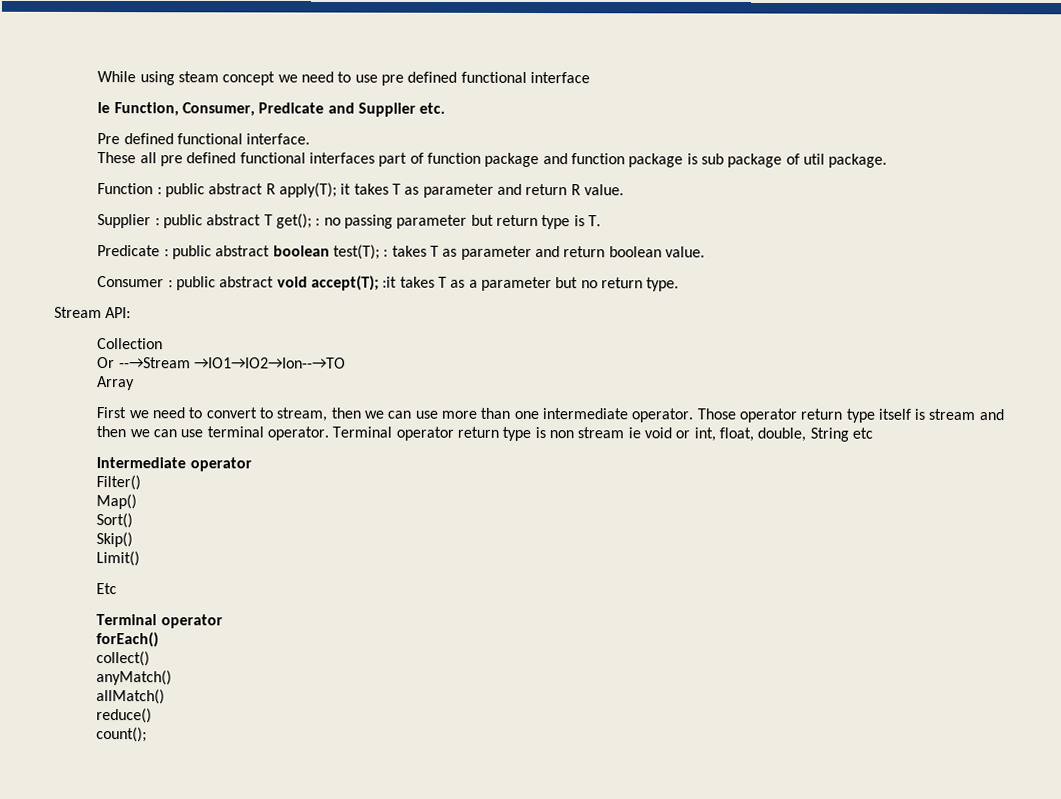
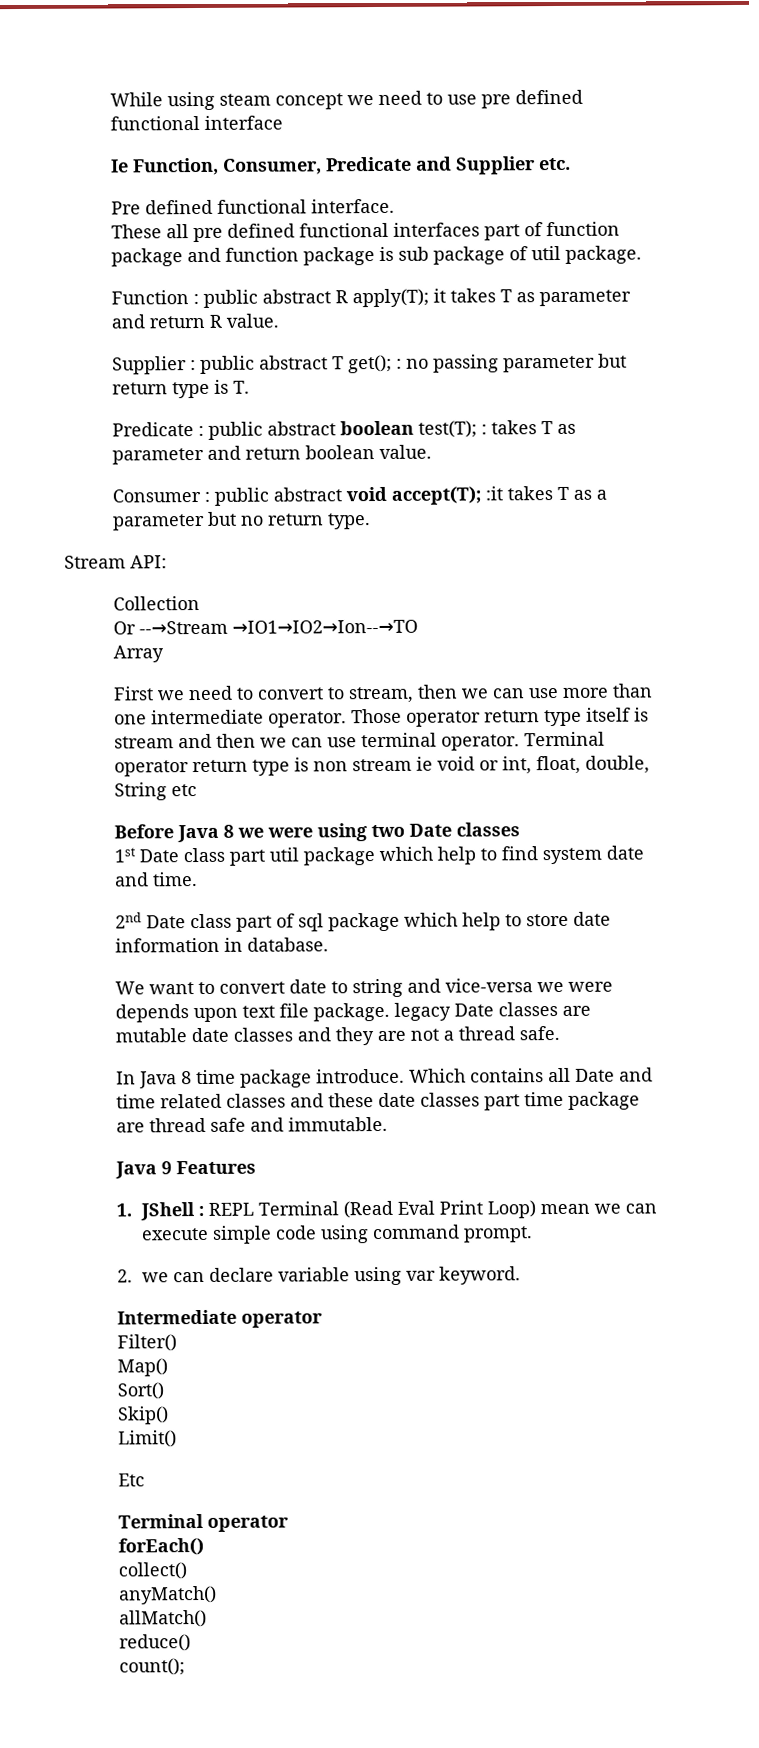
+ Before Java 8 we were using two Date classes
+ 1st Date class part util package which help to find system date and time.
+ 2nd Date class part of sql package which help to store date information in database.
+ We want to convert date to string and vice-versa we were depends upon text file package. legacy Date classes are mutable date classes and they are not a thread safe.
+ In Java 8 time package introduce. Which contains all Date and time related classes and these date classes part time package are thread safe and immutable.
+ Java 9 Features
+ 1. JShell : REPL Terminal (Read Eval Print Loop) mean we can execute simple code using command prompt.
+ 2. we can declare variable using var keyword.

